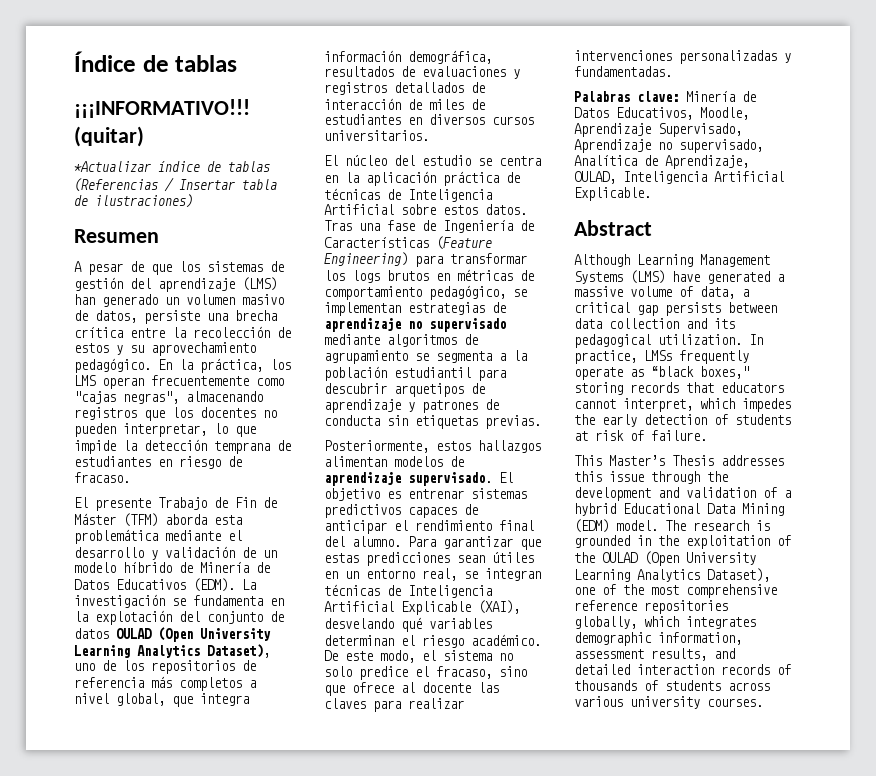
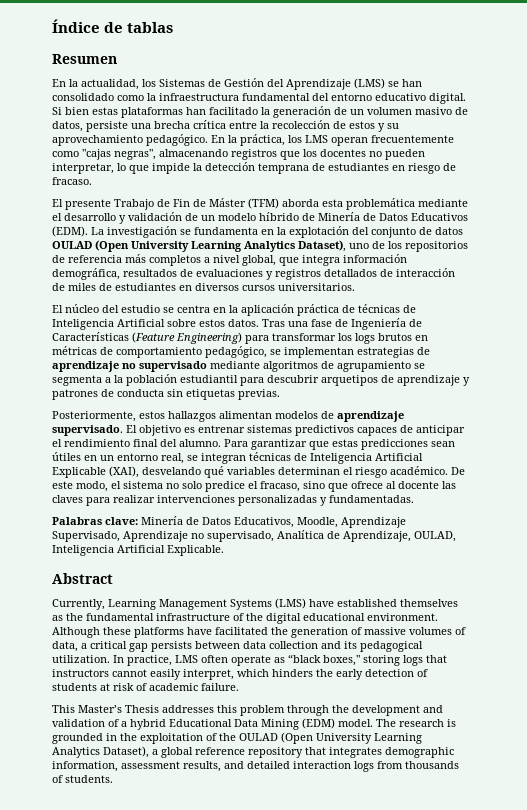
- ¡¡¡INFORMATIVO!!! (quitar)
- *Actualizar índice de tablas (Referencias / Insertar tabla de ilustraciones)
  Resumen
- A pesar de que los sistemas de gestión del aprendizaje (LMS) han generado un volumen masivo de datos, persiste una brecha crítica entre la recolección de estos y su aprovechamiento pedagógico.
+ En la actualidad, los Sistemas de Gestión del Aprendizaje (LMS) se han consolidado como la infraestructura fundamental del entorno educativo digital. Si bien estas plataformas han facilitado la generación de un volumen masivo de datos, persiste una brecha crítica entre la recolección de estos y su aprovechamiento pedagógico.
- Although Learning Management Systems (LMS) have generated a massive volume of data, a critical gap persists between data collection and its pedagogical utilization.
+ Currently, Learning Management Systems (LMS) have established themselves as the fundamental infrastructure of the digital educational environment. Although these platforms have facilitated the generation of massive volumes of data, a critical gap persists between data collection and its pedagogical utilization.
- In practice, LMSs frequently operate as “black boxes," storing records that educators cannot interpret, which impedes the early detection of students at risk of failure.
+ In practice, LMS often operate as “black boxes," storing logs that instructors cannot easily interpret, which hinders the early detection of students at risk of academic failure.
- This Master’s Thesis addresses this issue through the development and validation of a hybrid Educational Data Mining (EDM) model.
+ This Master’s Thesis addresses this problem through the development and validation of a hybrid Educational Data Mining (EDM) model.
- The research is grounded in the exploitation of the OULAD (Open University Learning Analytics Dataset), one of the most comprehensive reference repositories globally, which integrates demographic information, assessment results, and detailed interaction records of thousands of students across various university courses.
+ The research is grounded in the exploitation of the OULAD (Open University Learning Analytics Dataset), a global reference repository that integrates demographic information, assessment results, and detailed interaction logs from thousands of students.

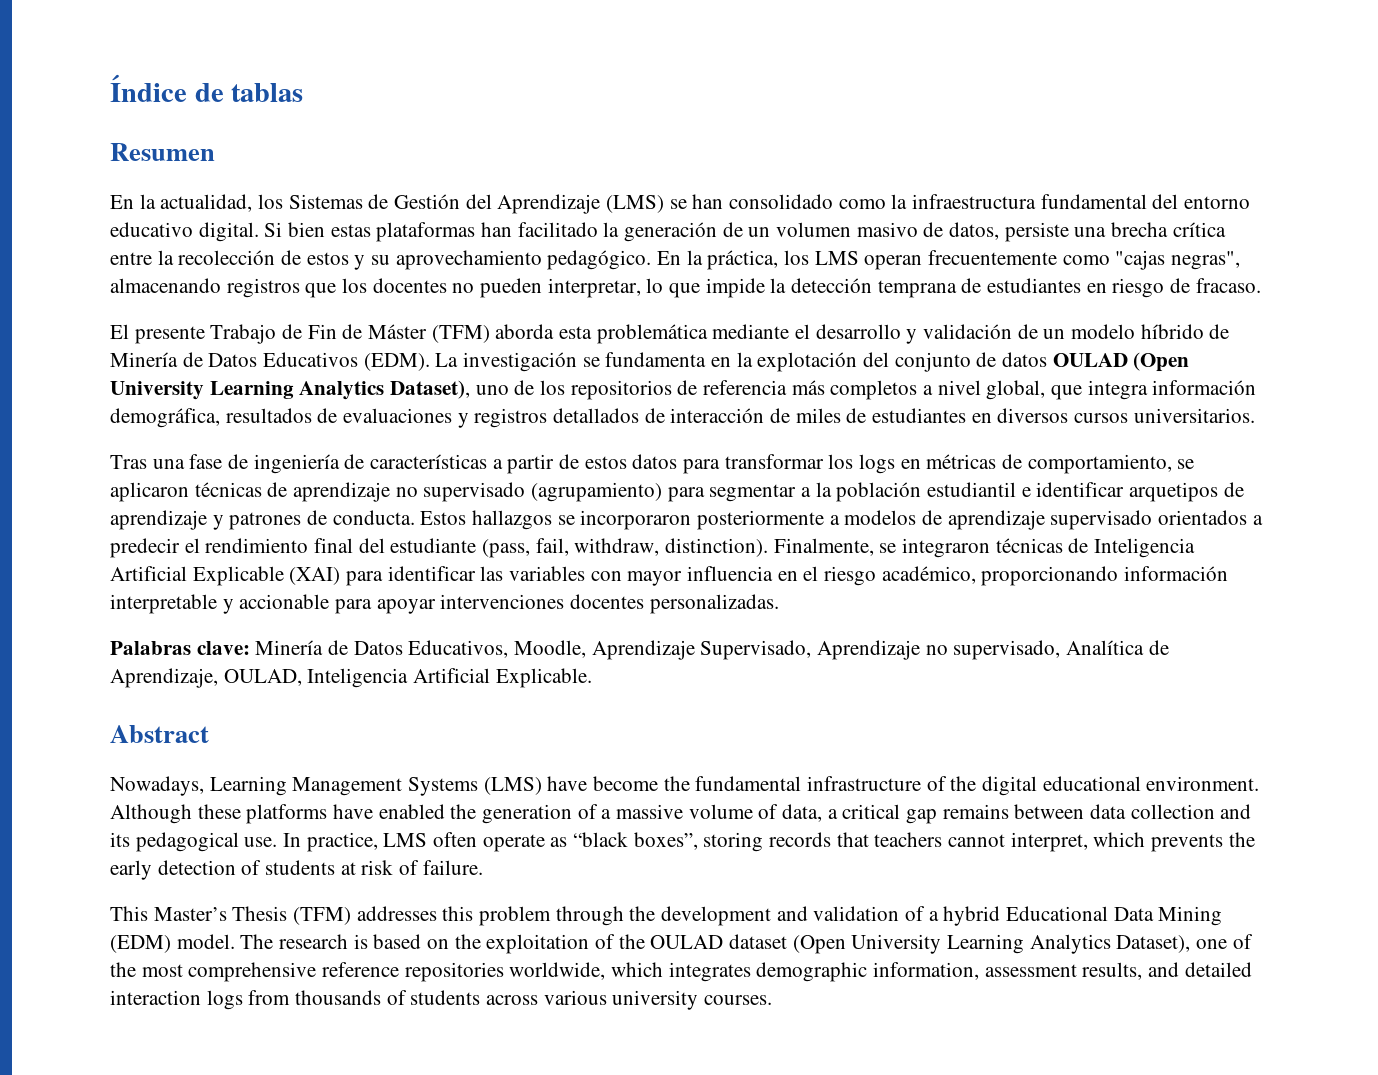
- El núcleo del estudio se centra en la aplicación práctica de técnicas de Inteligencia Artificial sobre estos datos. Tras una fase de Ingeniería de Características (Feature Engineering) para transformar los logs brutos en métricas de comportamiento pedagógico, se implementan estrategias de aprendizaje no supervisado mediante algoritmos de agrupamiento se segmenta a la población estudiantil para descubrir arquetipos de aprendizaje y patrones de conducta sin etiquetas previas.
- Posteriormente, estos hallazgos alimentan modelos de aprendizaje supervisado. El objetivo es entrenar sistemas predictivos capaces de anticipar el rendimiento final del alumno. Para garantizar que estas predicciones sean útiles en un entorno real, se integran técnicas de Inteligencia Artificial Explicable (XAI), desvelando qué variables determinan el riesgo académico. De este modo, el sistema no solo predice el fracaso, sino que ofrece al docente las claves para realizar intervenciones personalizadas y fundamentadas.
+ Tras una fase de ingeniería de características a partir de estos datos para transformar los logs en métricas de comportamiento, se aplicaron técnicas de aprendizaje no supervisado (agrupamiento) para segmentar a la población estudiantil e identificar arquetipos de aprendizaje y patrones de conducta. Estos hallazgos se incorporaron posteriormente a modelos de aprendizaje supervisado orientados a predecir el rendimiento final del estudiante (pass, fail, withdraw, distinction). Finalmente, se integraron técnicas de Inteligencia Artificial Explicable (XAI) para identificar las variables con mayor influencia en el riesgo académico, proporcionando información interpretable y accionable para apoyar intervenciones docentes personalizadas.
- Currently, Learning Management Systems (LMS) have established themselves as the fundamental infrastructure of the digital educational environment.
+ Nowadays, Learning Management Systems (LMS) have become the fundamental infrastructure of the digital educational environment.
- Although these platforms have facilitated the generation of massive volumes of data, a critical gap persists between data collection and its pedagogical utilization.
+ Although these platforms have enabled the generation of a massive volume of data, a critical gap remains between data collection and its pedagogical use.
- In practice, LMS often operate as “black boxes," storing logs that instructors cannot easily interpret, which hinders the early detection of students at risk of academic failure.
+ In practice, LMS often operate as “black boxes”, storing records that teachers cannot interpret, which prevents the early detection of students at risk of failure.
- This Master’s Thesis addresses this problem through the development and validation of a hybrid Educational Data Mining (EDM) model.
+ This Master’s Thesis (TFM) addresses this problem through the development and validation of a hybrid Educational Data Mining (EDM) model.
- The research is grounded in the exploitation of the OULAD (Open University Learning Analytics Dataset), a global reference repository that integrates demographic information, assessment results, and detailed interaction logs from thousands of students.
+ The research is based on the exploitation of the OULAD dataset (Open University Learning Analytics Dataset), one of the most comprehensive reference repositories worldwide, which integrates demographic information, assessment results, and detailed interaction logs from thousands of students across various university courses.

